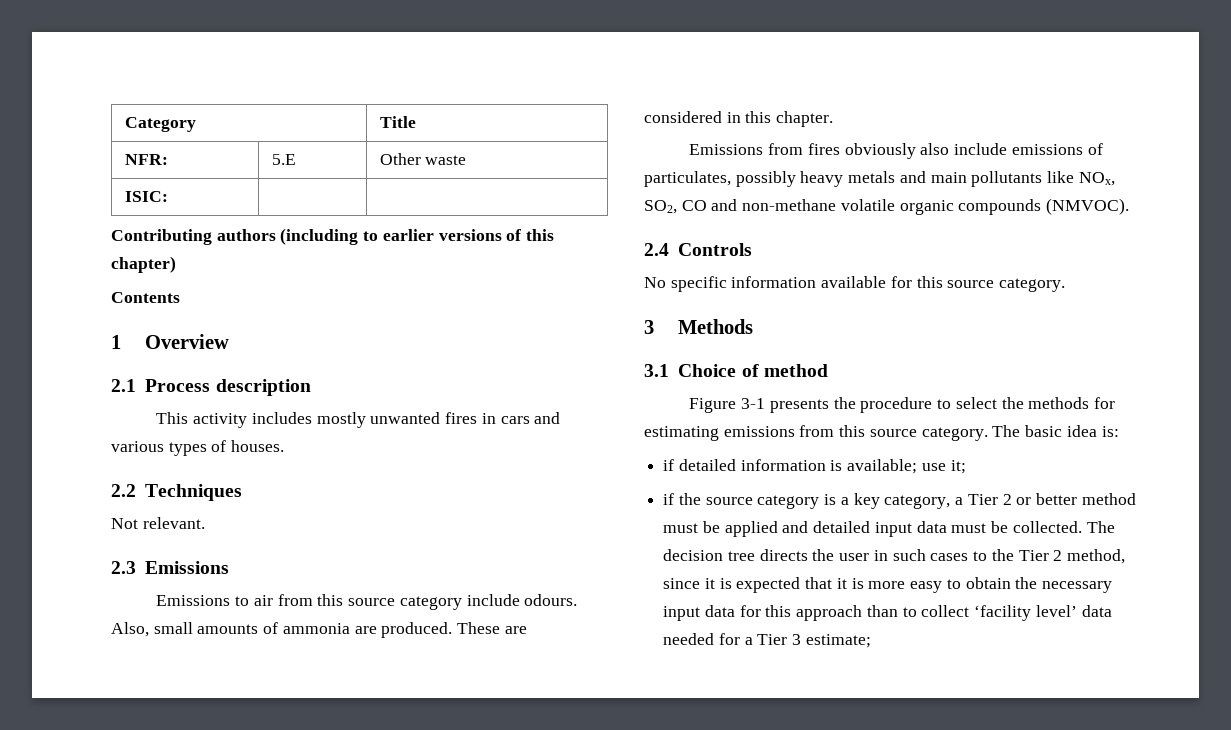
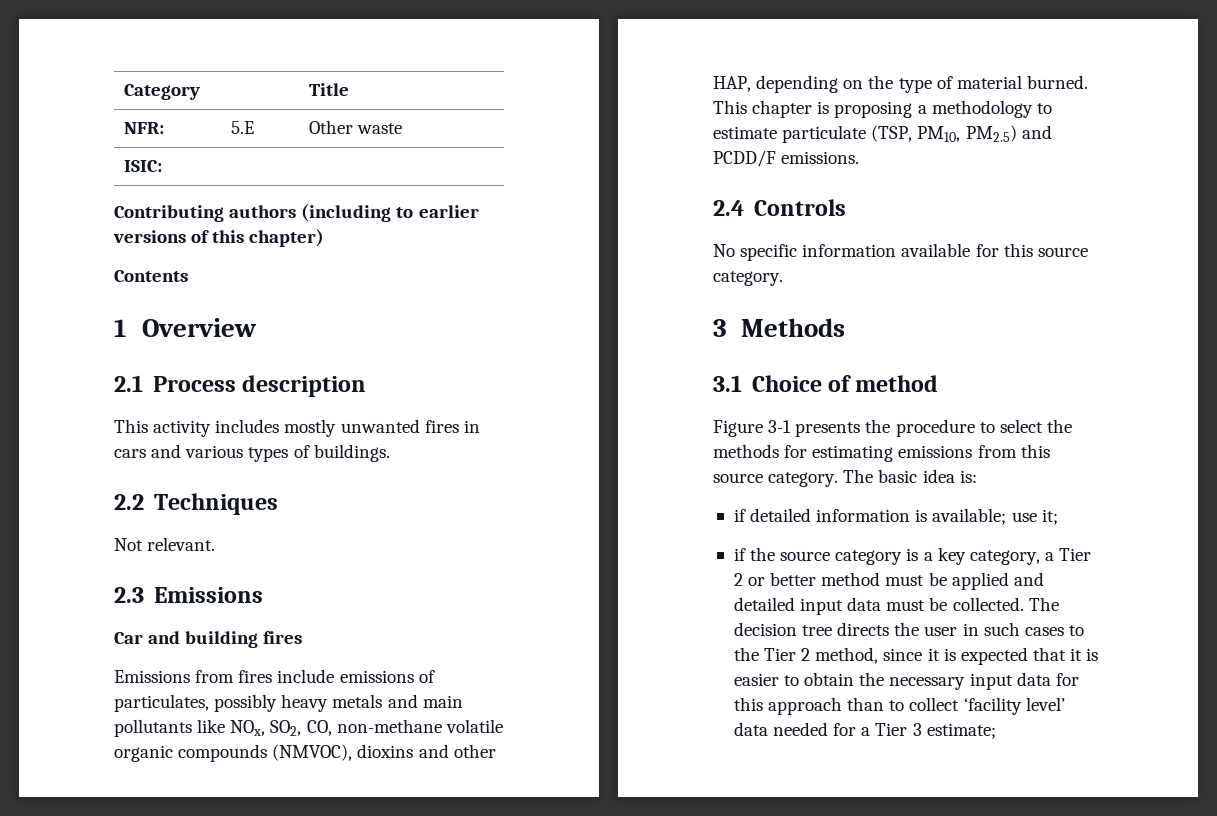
- This activity includes mostly unwanted fires in cars and various types of houses.
+ This activity includes mostly unwanted fires in cars and various types of buildings.
- Emissions to air from this source category include odours. Also, small amounts of ammonia are produced. These are considered in this chapter.
+ Car and building fires
- Emissions from fires obviously also include emissions of particulates, possibly heavy metals and main pollutants like NOx, SO2, CO and non-methane volatile organic compounds (NMVOC).
+ Emissions from fires include emissions of particulates, possibly heavy metals and main pollutants like NOx, SO2, CO, non-methane volatile organic compounds (NMVOC), dioxins and other HAP, depending on the type of material burned. This chapter is proposing a methodology to estimate particulate (TSP, PM10, PM2.5) and PCDD/F emissions.
- The decision tree directs the user in such cases to the Tier 2 method, since it is expected that it is more easy to obtain the necessary input data for this approach than to collect ‘facility level’ data needed for a Tier 3 estimate;
+ The decision tree directs the user in such cases to the Tier 2 method, since it is expected that it is easier to obtain the necessary input data for this approach than to collect ‘facility level’ data needed for a Tier 3 estimate;

